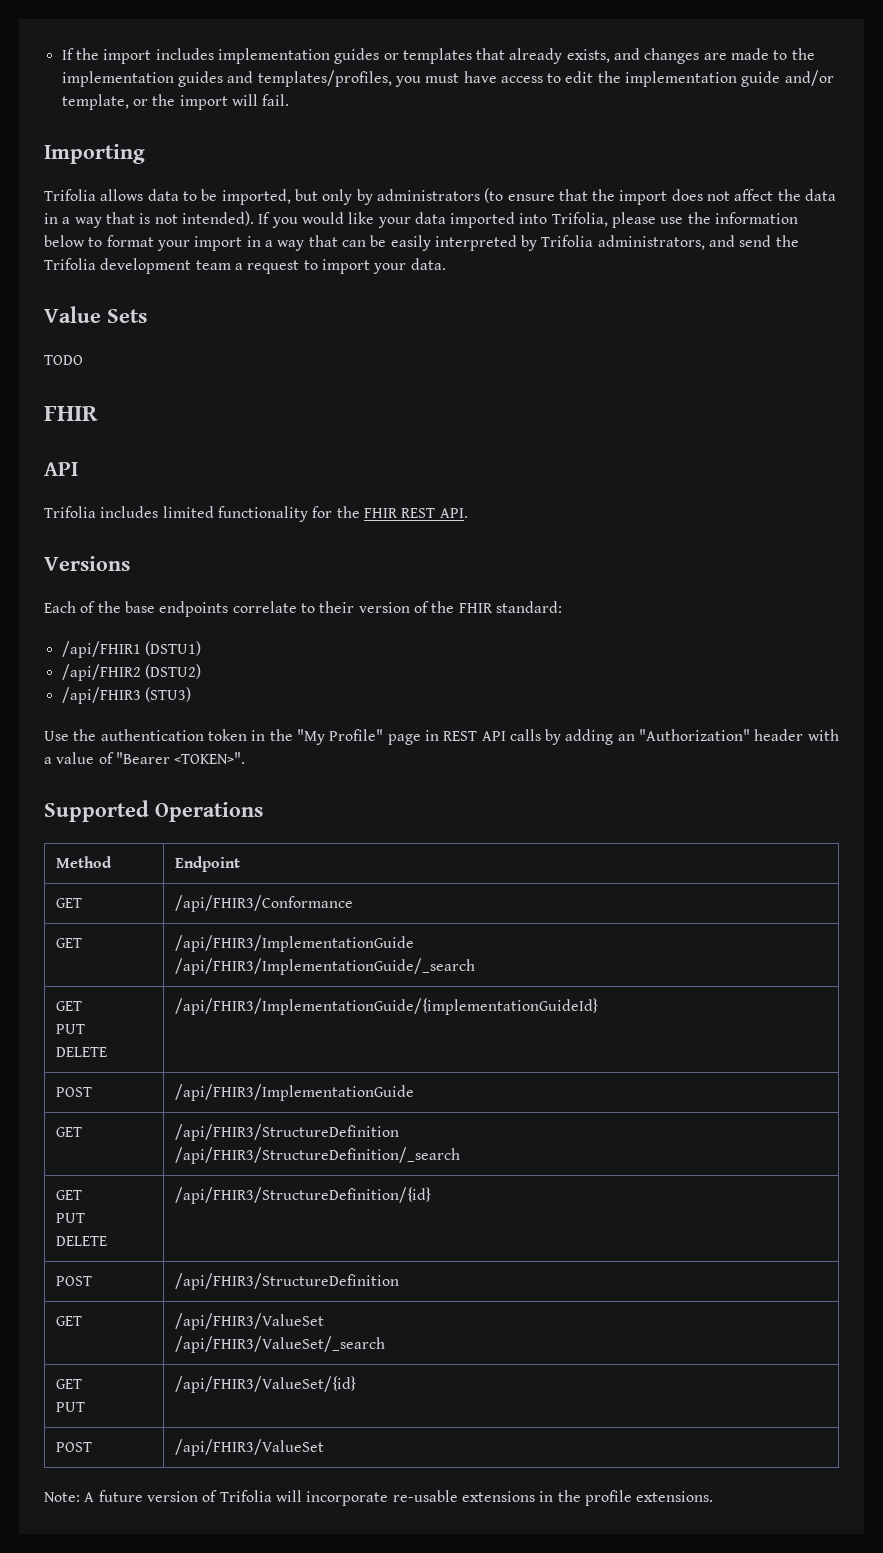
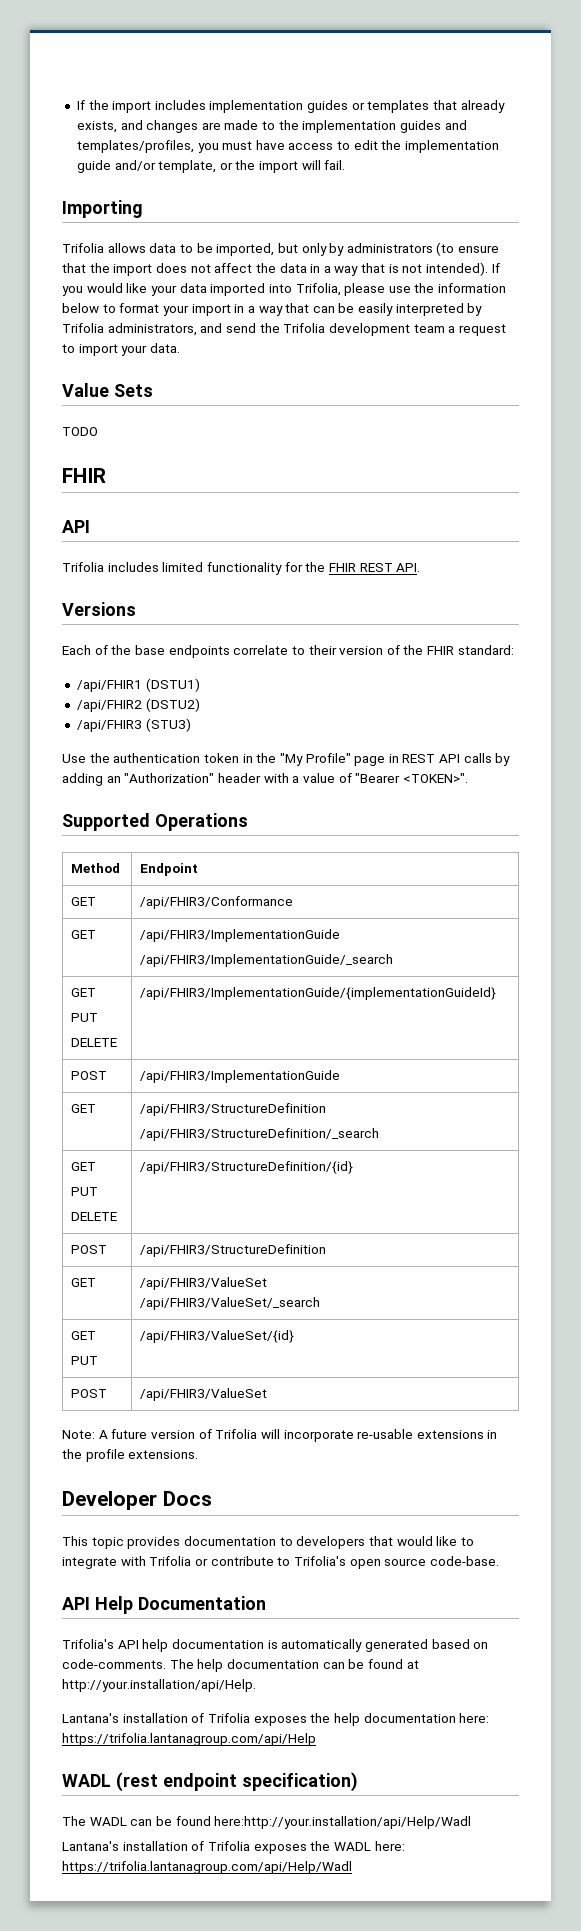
+ Developer Docs
+ This topic provides documentation to developers that would like to integrate with Trifolia or contribute to Trifolia's open source code-base.
+ API Help Documentation
+ Trifolia's API help documentation is automatically generated based on code-comments. The help documentation can be found at http://your.installation/api/Help.
+ Lantana's installation of Trifolia exposes the help documentation here: https://trifolia.lantanagroup.com/api/Help
+ WADL (rest endpoint specification)
+ The WADL can be found here:http://your.installation/api/Help/Wadl
+ Lantana's installation of Trifolia exposes the WADL here: https://trifolia.lantanagroup.com/api/Help/Wadl

